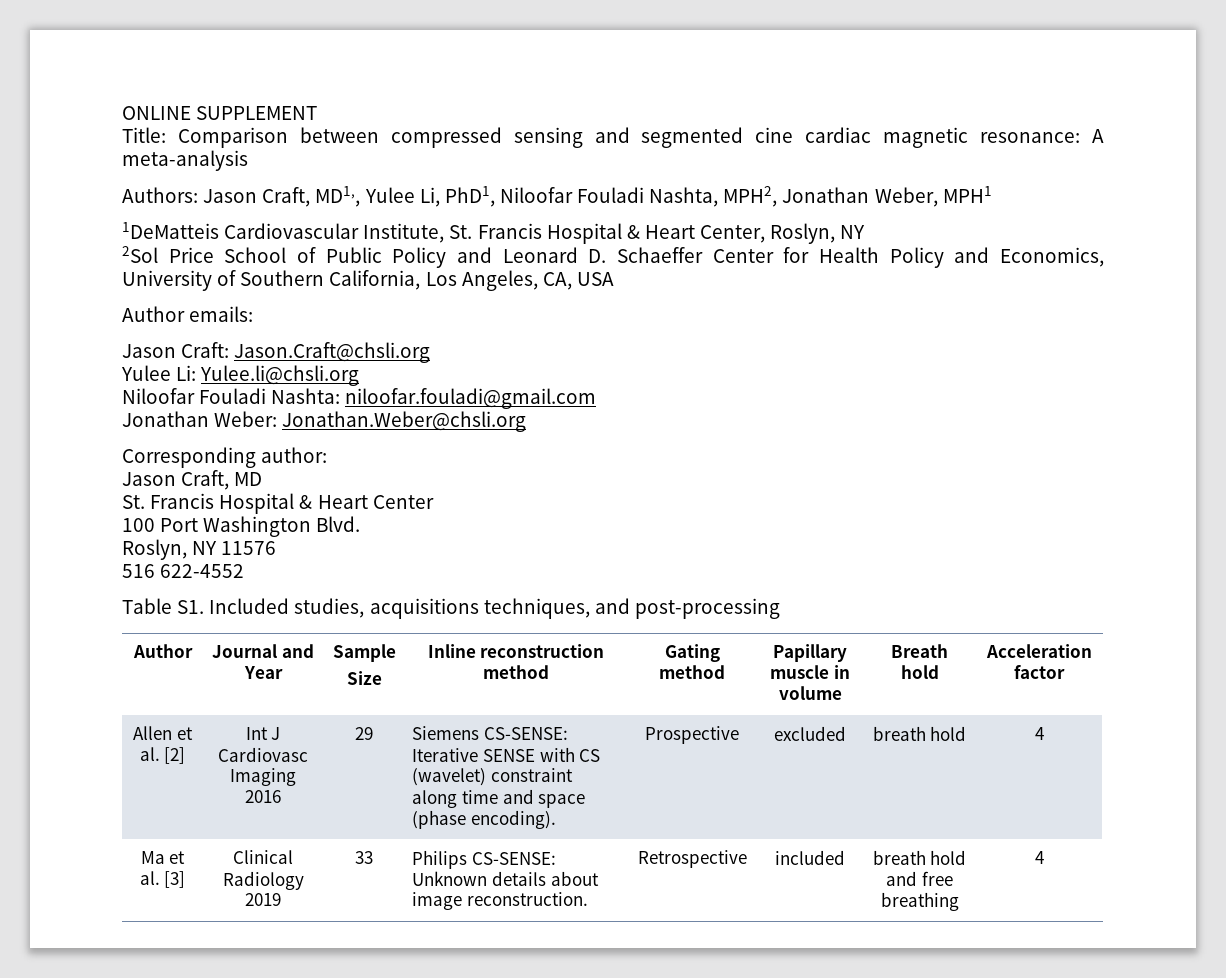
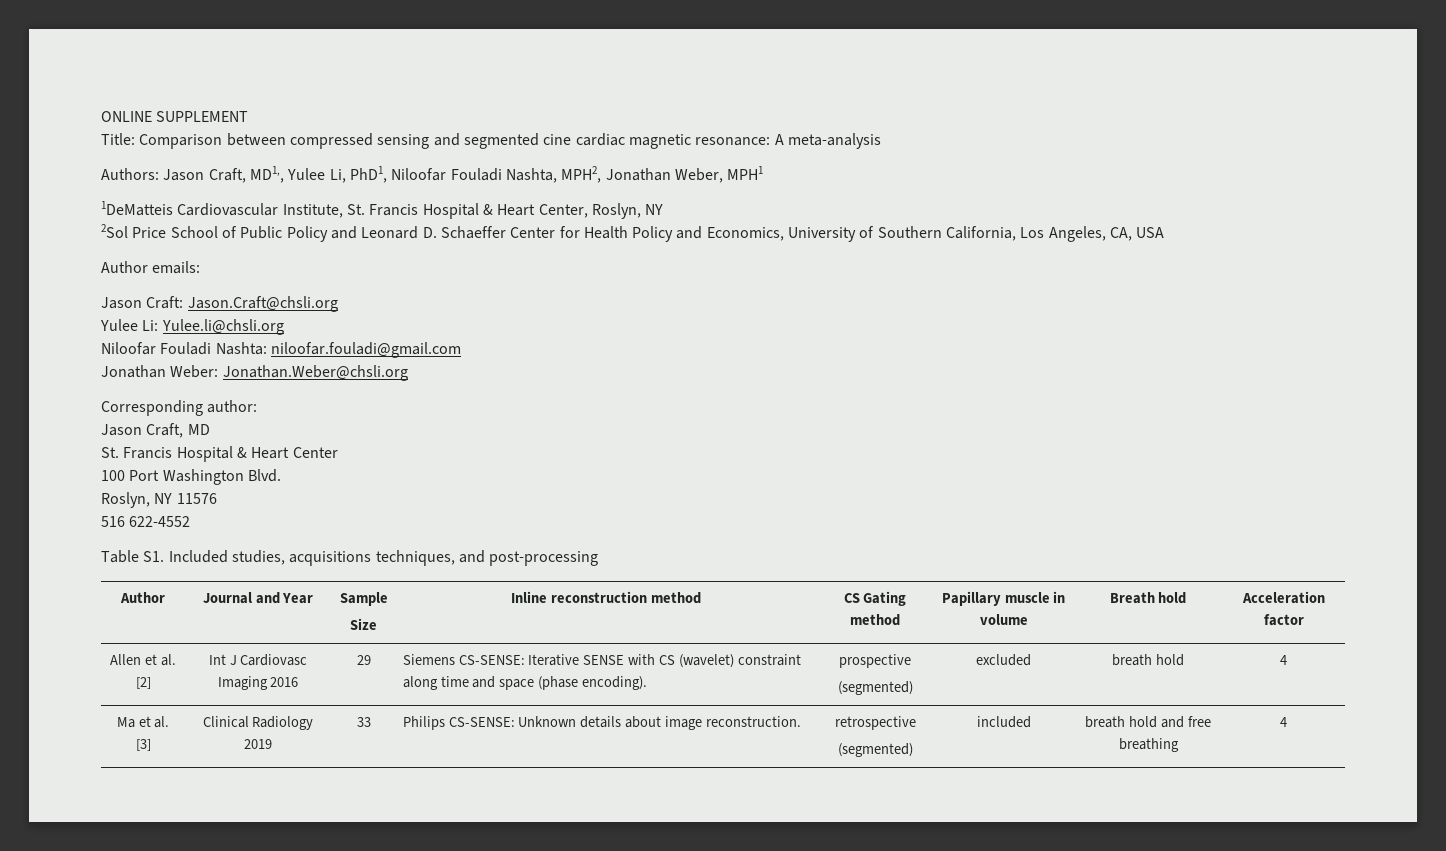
  Author | Journal and Year | Sample
- Size | Inline reconstruction method | Gating method | Papillary muscle in volume | Breath hold | Acceleration factor
+ Size | Inline reconstruction method | CS Gating method | Papillary muscle in volume | Breath hold | Acceleration factor
- Allen et al. [2] | Int J Cardiovasc Imaging 2016 | 29 | Siemens CS-SENSE: Iterative SENSE with CS (wavelet) constraint along time and space (phase encoding). | Prospective | excluded | breath hold | 4
+ Allen et al. [2] | Int J Cardiovasc Imaging 2016 | 29 | Siemens CS-SENSE: Iterative SENSE with CS (wavelet) constraint along time and space (phase encoding). | prospective
+ (segmented) | excluded | breath hold | 4
- Ma et al. [3] | Clinical Radiology 2019 | 33 | Philips CS-SENSE: Unknown details about image reconstruction. | Retrospective | included | breath hold and free breathing | 4
+ Ma et al. [3] | Clinical Radiology 2019 | 33 | Philips CS-SENSE: Unknown details about image reconstruction. | retrospective
+ (segmented) | included | breath hold and free breathing | 4

